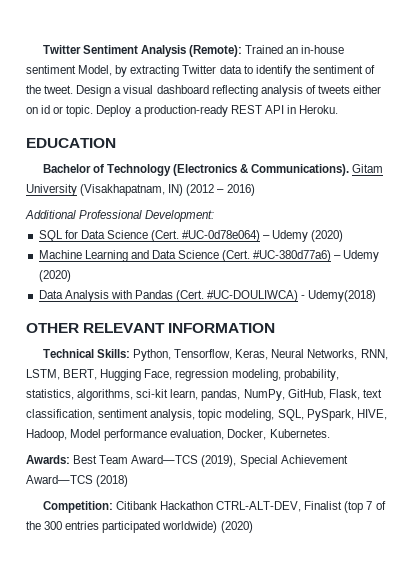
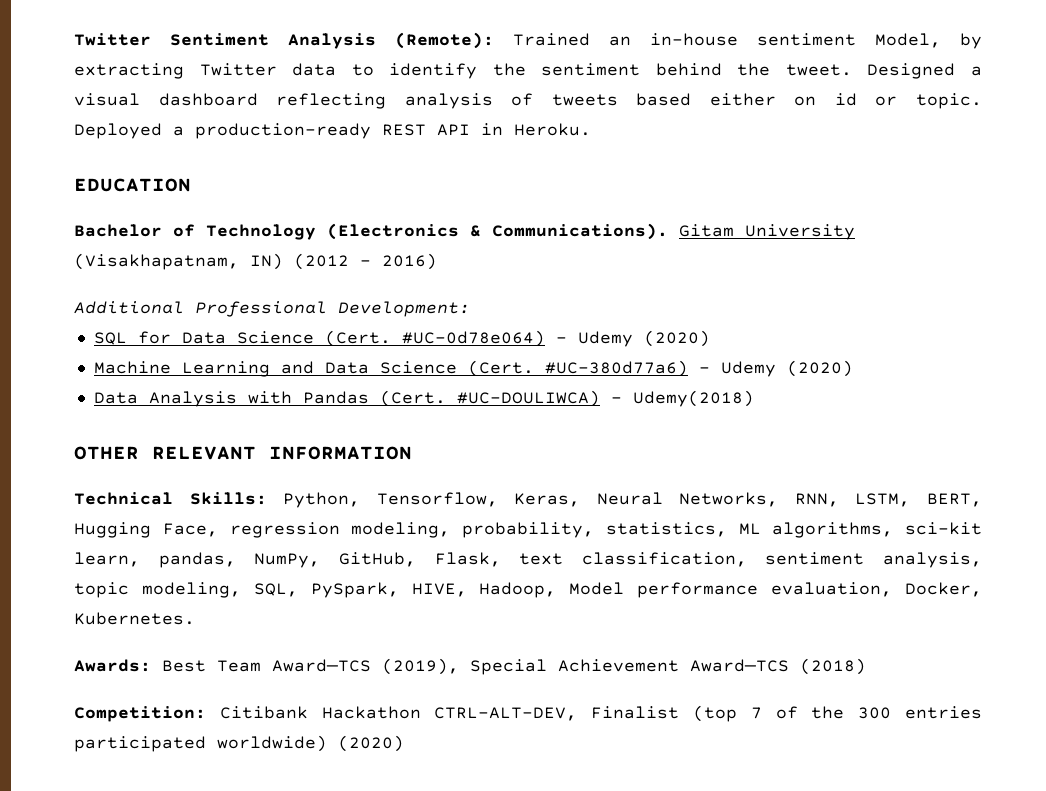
- Twitter Sentiment Analysis (Remote): Trained an in-house sentiment Model, by extracting Twitter data to identify the sentiment of the tweet.
+ Twitter Sentiment Analysis (Remote): Trained an in-house sentiment Model, by extracting Twitter data to identify the sentiment behind the tweet.
- Design a visual dashboard reflecting analysis of tweets either on id or topic.
+ Designed a visual dashboard reflecting analysis of tweets based either on id or topic.
- Deploy a production-ready REST API in Heroku.
+ Deployed a production-ready REST API in Heroku.
- Technical Skills: Python, Tensorflow, Keras, Neural Networks, RNN, LSTM, BERT, Hugging Face, regression modeling, probability, statistics, algorithms, sci-kit learn, pandas, NumPy, GitHub, Flask, text classification, sentiment analysis, topic modeling, SQL, PySpark, HIVE, Hadoop, Model performance evaluation, Docker, Kubernetes.
+ Technical Skills: Python, Tensorflow, Keras, Neural Networks, RNN, LSTM, BERT, Hugging Face, regression modeling, probability, statistics, ML algorithms, sci-kit learn, pandas, NumPy, GitHub, Flask, text classification, sentiment analysis, topic modeling, SQL, PySpark, HIVE, Hadoop, Model performance evaluation, Docker, Kubernetes.

